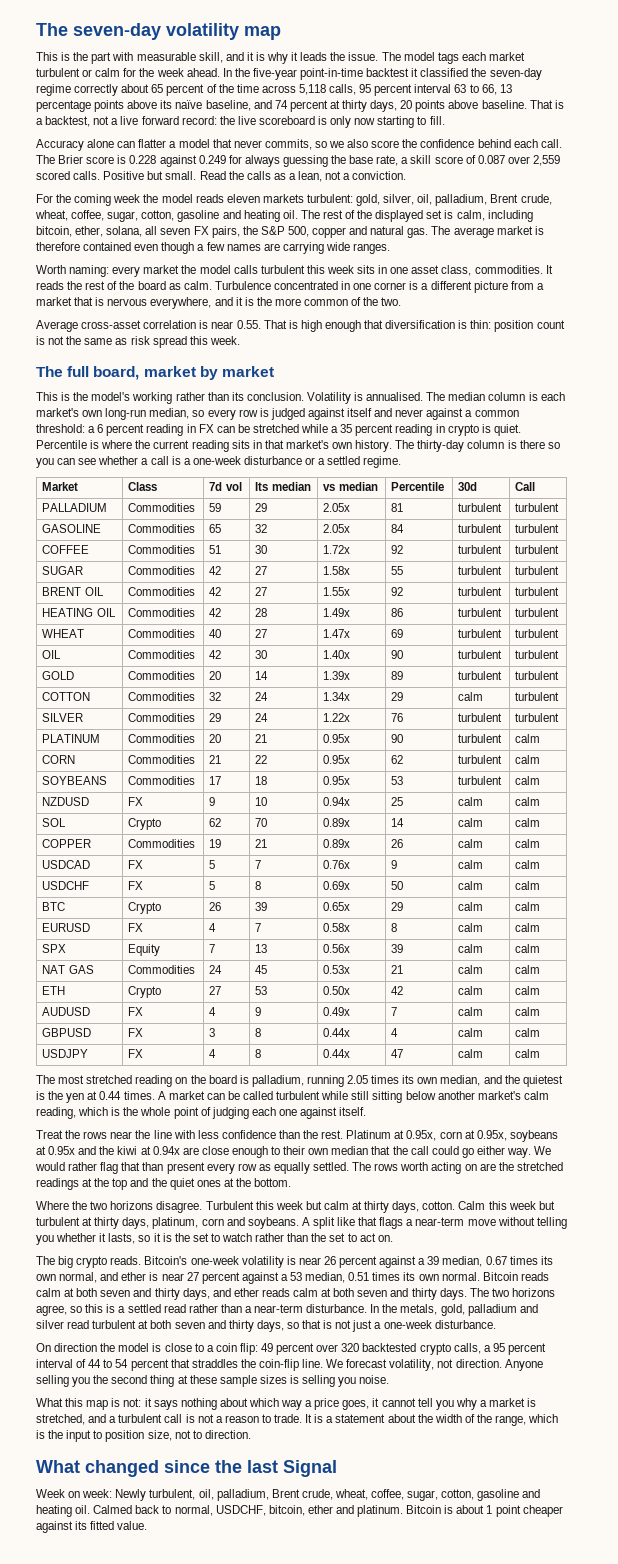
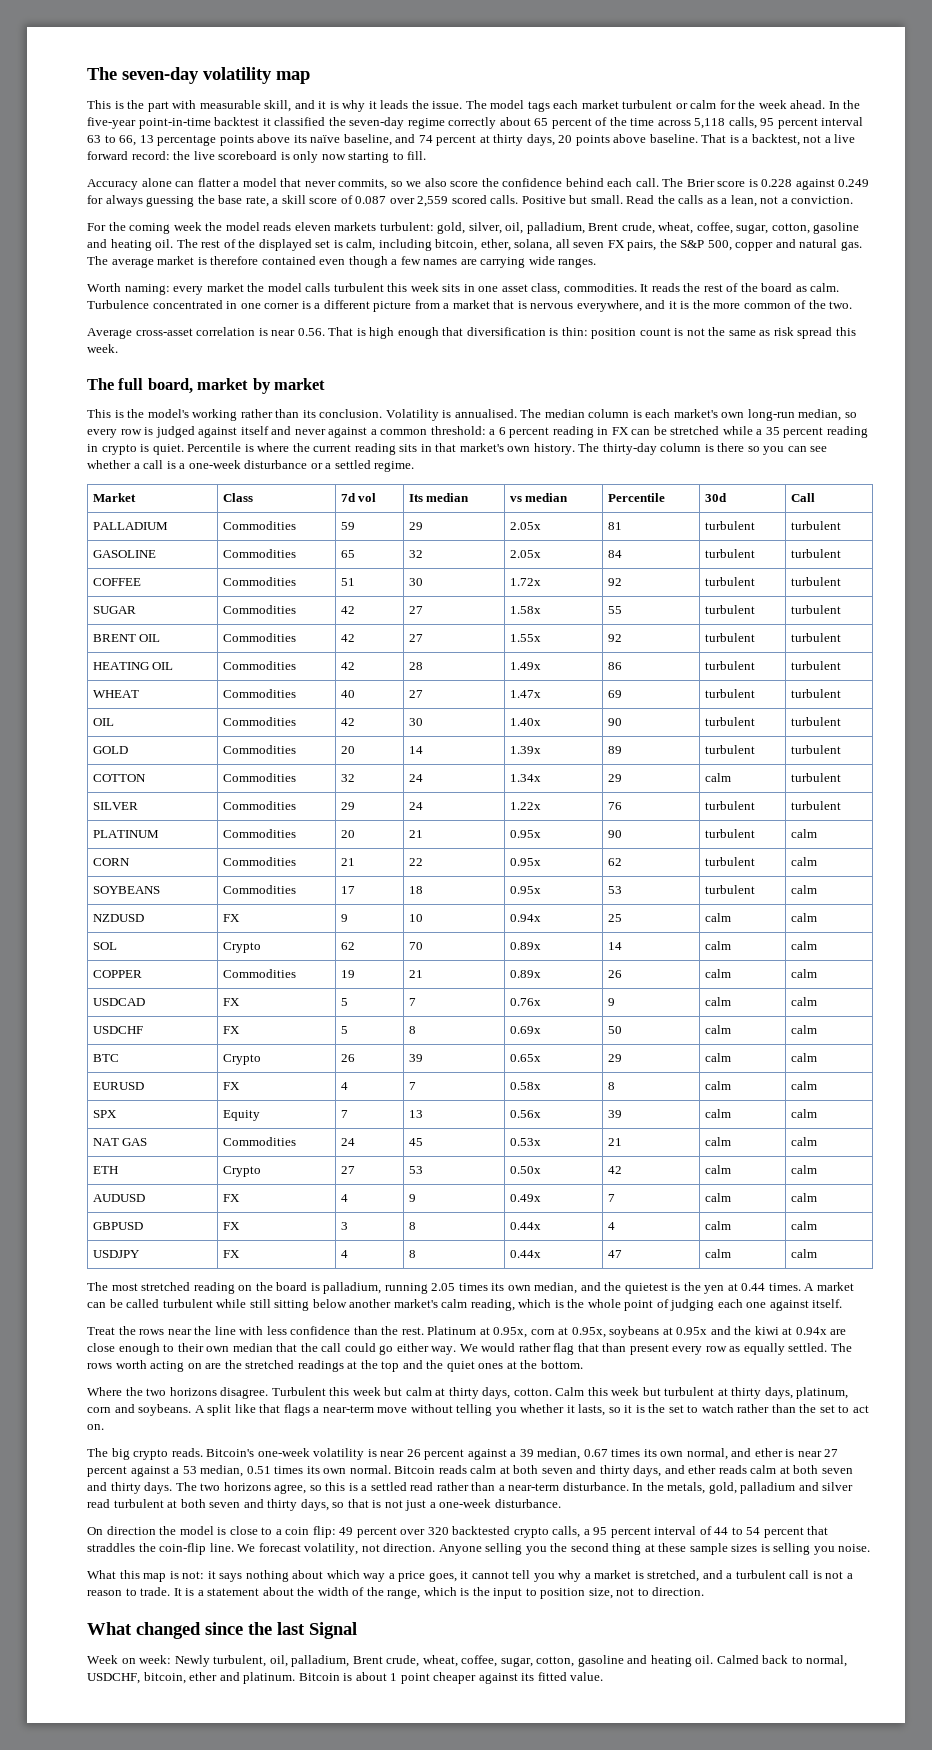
- Average cross-asset correlation is near 0.55. That is high enough that diversification is thin: position count is not the same as risk spread this week.
+ Average cross-asset correlation is near 0.56. That is high enough that diversification is thin: position count is not the same as risk spread this week.

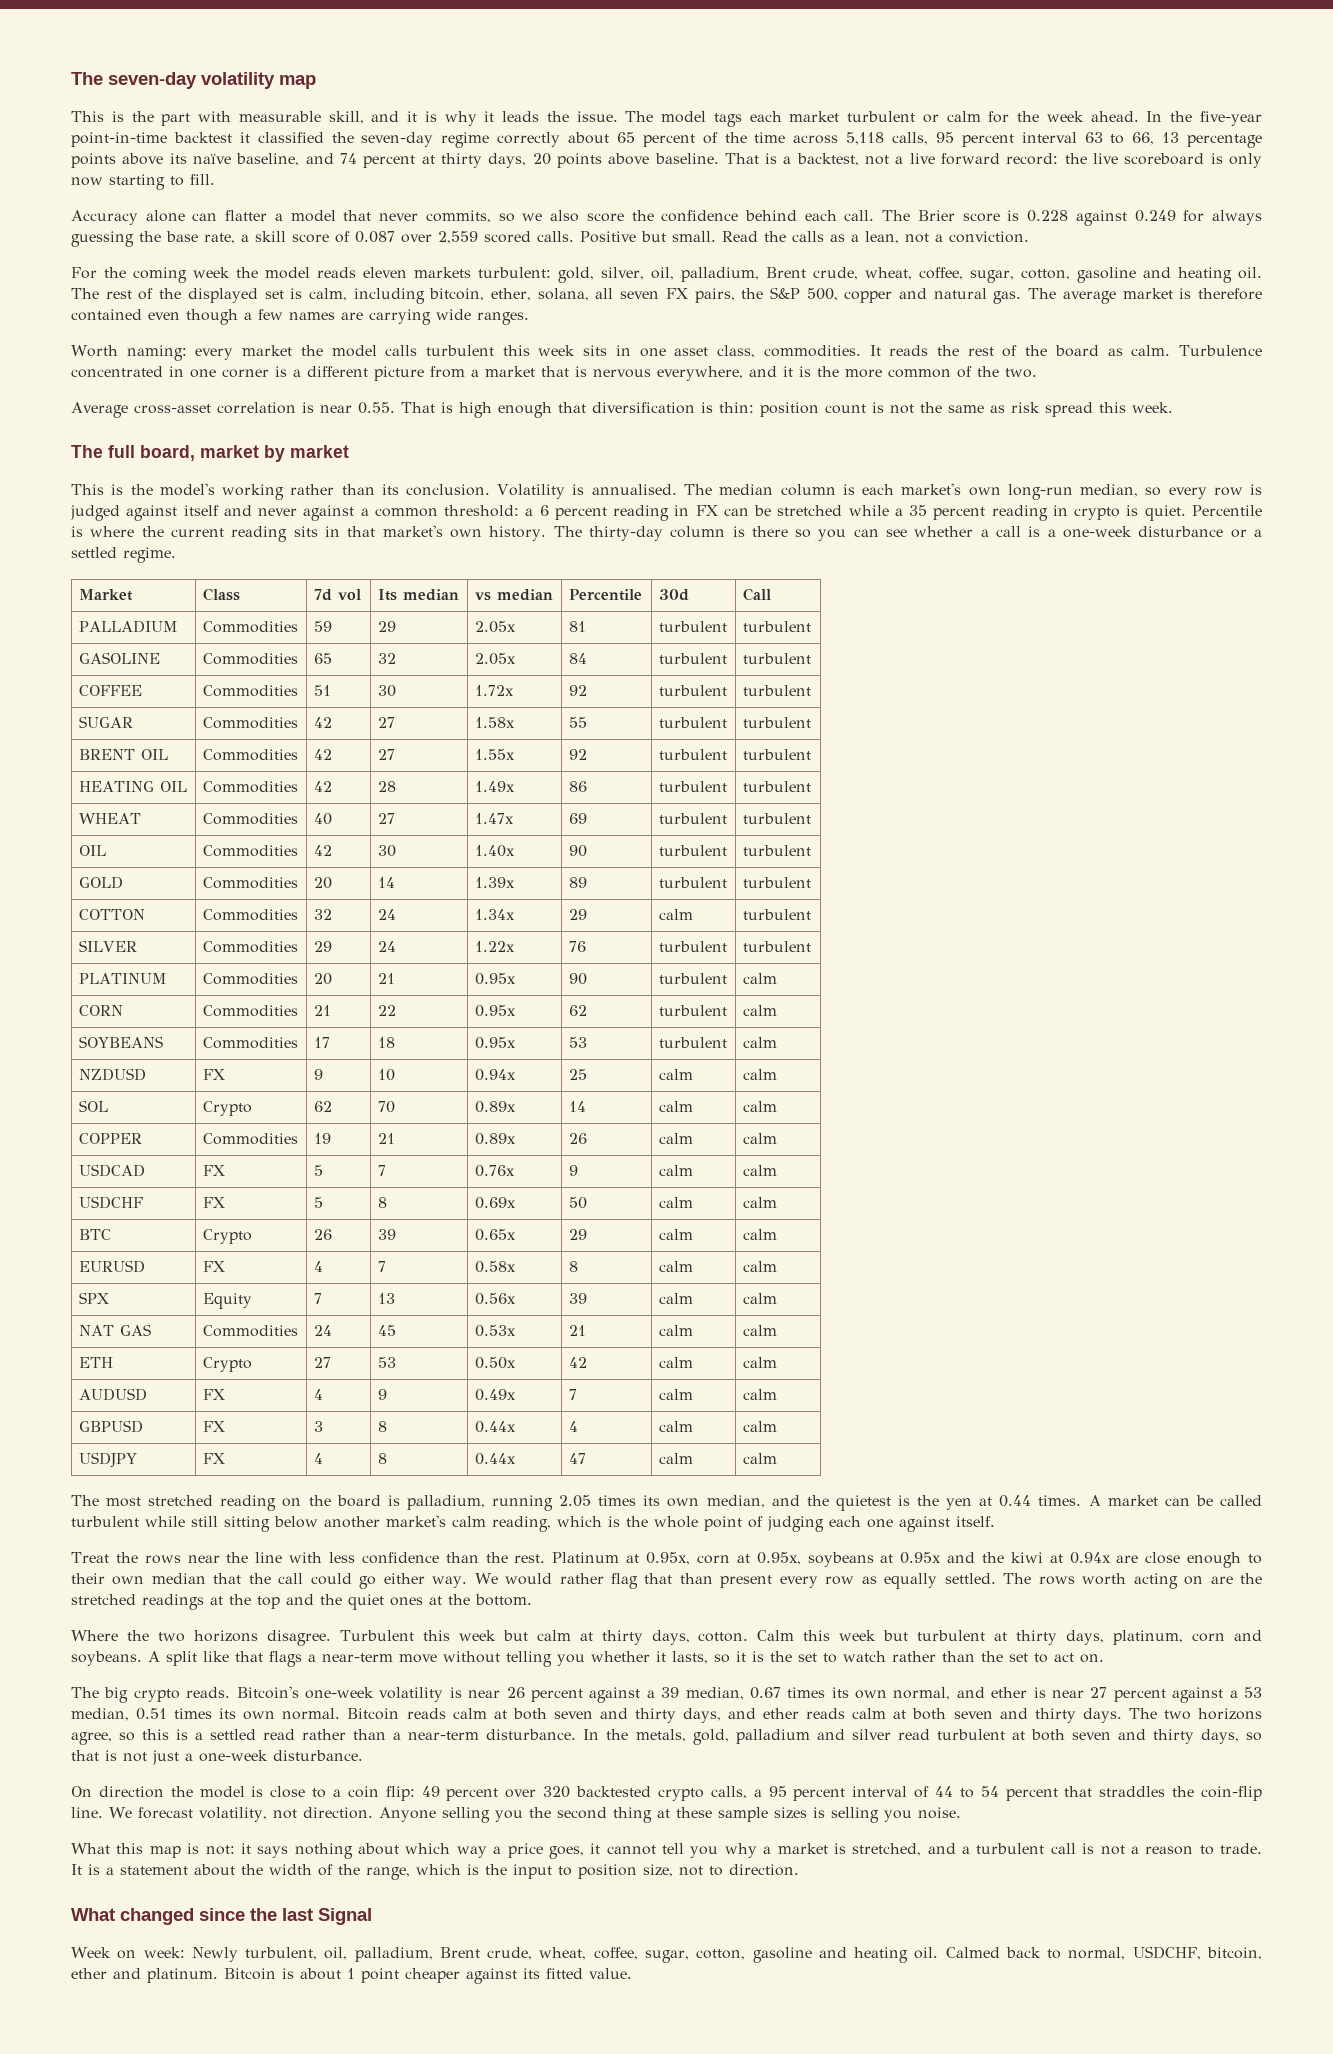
- Average cross-asset correlation is near 0.56. That is high enough that diversification is thin: position count is not the same as risk spread this week.
+ Average cross-asset correlation is near 0.55. That is high enough that diversification is thin: position count is not the same as risk spread this week.

